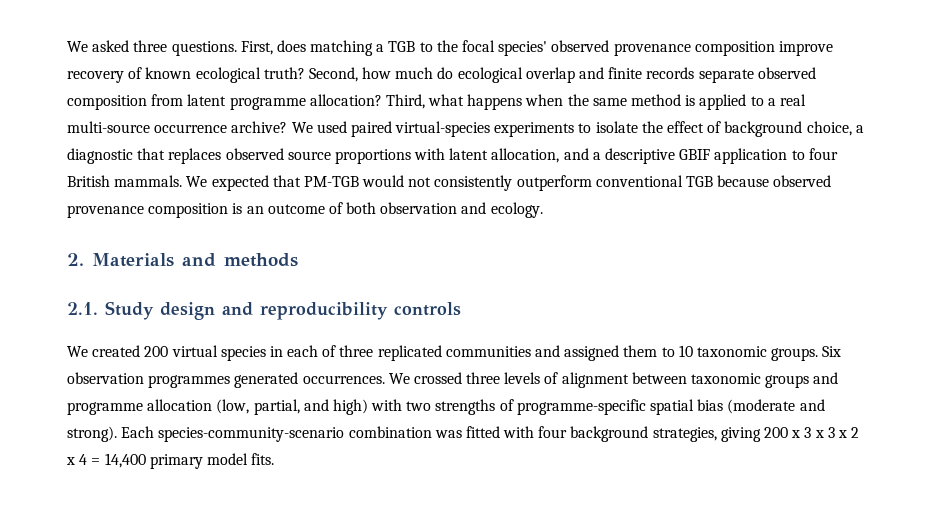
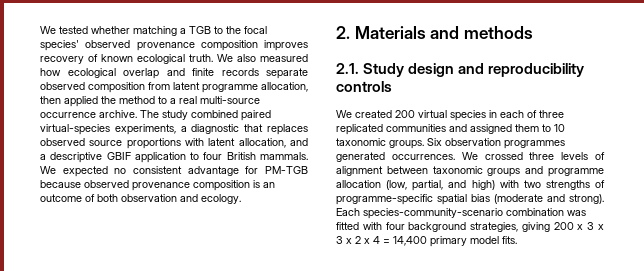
- We asked three questions. First, does matching a TGB to the focal species' observed provenance composition improve recovery of known ecological truth? Second, how much do ecological overlap and finite records separate observed composition from latent programme allocation? Third, what happens when the same method is applied to a real multi-source occurrence archive? We used paired virtual-species experiments to isolate the effect of background choice, a diagnostic that replaces observed source proportions with latent allocation, and a descriptive GBIF application to four British mammals.
+ We tested whether matching a TGB to the focal species' observed provenance composition improves recovery of known ecological truth. We also measured how ecological overlap and finite records separate observed composition from latent programme allocation, then applied the method to a real multi-source occurrence archive. The study combined paired virtual-species experiments, a diagnostic that replaces observed source proportions with latent allocation, and a descriptive GBIF application to four British mammals.
- We expected that PM-TGB would not consistently outperform conventional TGB because observed provenance composition is an outcome of both observation and ecology.
+ We expected no consistent advantage for PM-TGB because observed provenance composition is an outcome of both observation and ecology.

